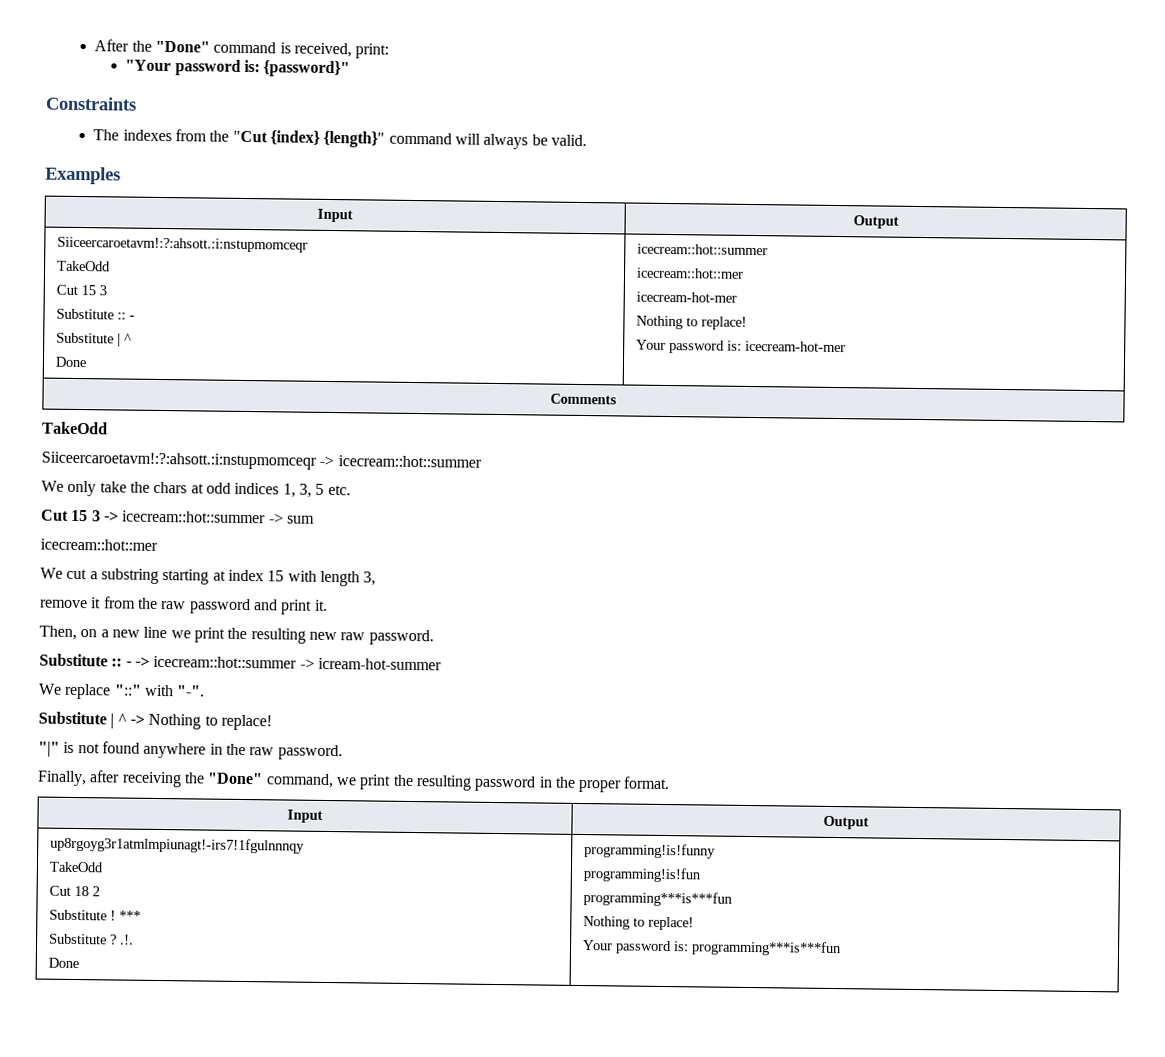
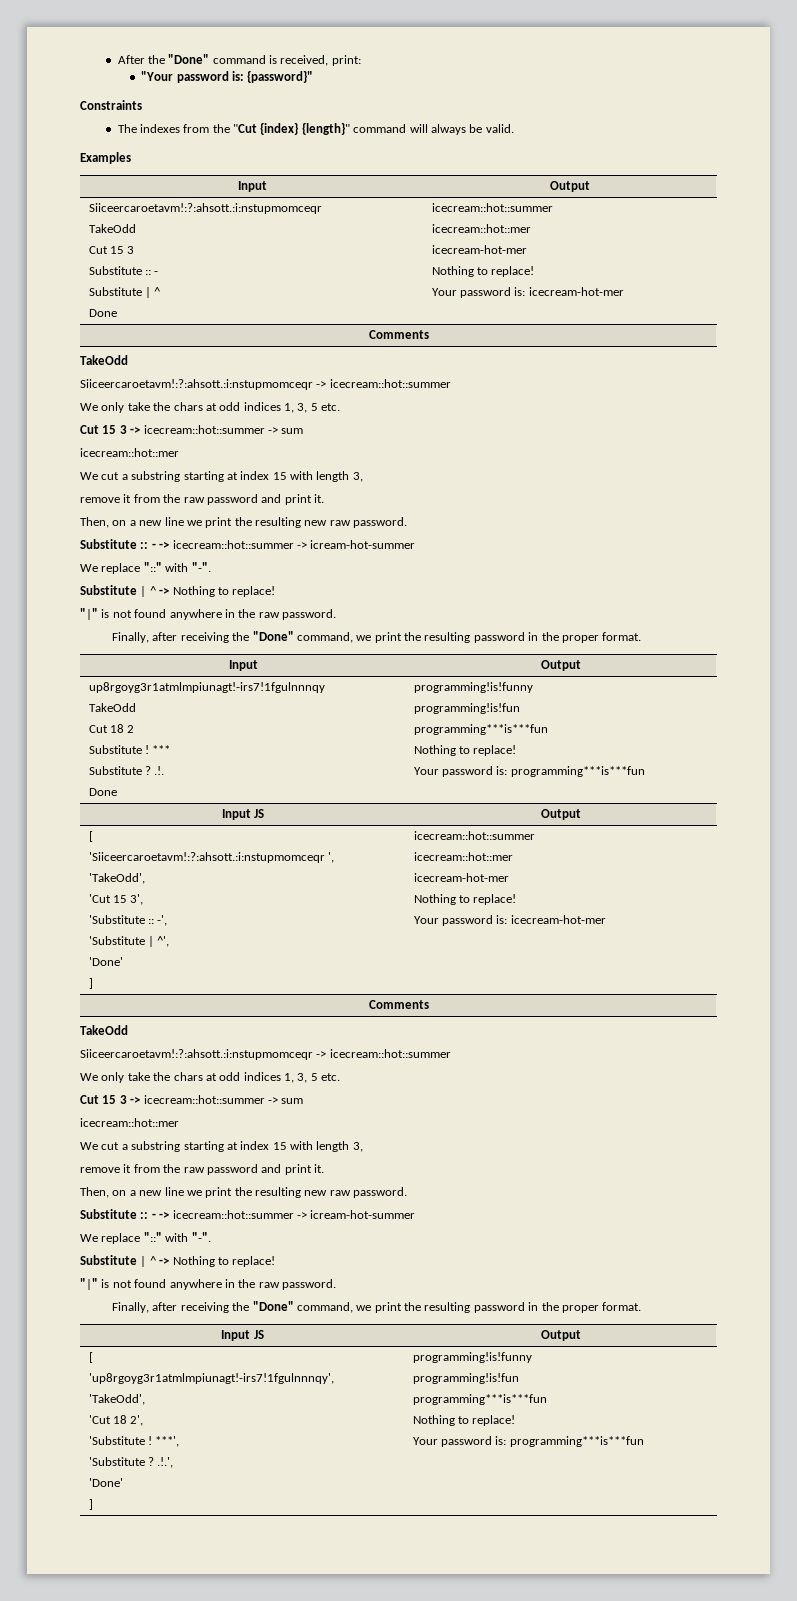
  up8rgoyg3r1atmlmpiunagt!-irs7!1fgulnnnqy
  TakeOdd
  Cut 18 2
  Substitute ! ***
  Substitute ? .!.
  Done | programming!is!funny
+ programming!is!fun
+ programming***is***fun
+ Nothing to replace!
+ Your password is: programming***is***fun
+ Input JS | Output
+ [
+ 'Siiceercaroetavm!:?:ahsott.:i:nstupmomceqr ',
+ 'TakeOdd',
+ 'Cut 15 3',
+ 'Substitute :: -',
+ 'Substitute | ^',
+ 'Done'
+ ] | icecream::hot::summer
+ icecream::hot::mer
+ icecream-hot-mer
+ Nothing to replace!
+ Your password is: icecream-hot-mer
+ Comments
+ TakeOdd
+ Siiceercaroetavm!:?:ahsott.:i:nstupmomceqr -> icecream::hot::summer
+ We only take the chars at odd indices 1, 3, 5 etc.
+ Cut 15 3 -> icecream::hot::summer -> sum
+ icecream::hot::mer
+ We cut a substring starting at index 15 with length 3,
+ remove it from the raw password and print it.
+ Then, on a new line we print the resulting new raw password.
+ Substitute :: - -> icecream::hot::summer -> icream-hot-summer
+ We replace "::" with "-".
+ Substitute | ^ -> Nothing to replace!
+ "|" is not found anywhere in the raw password.
+ Finally, after receiving the "Done" command, we print the resulting password in the proper format.
+ Input JS | Output
+ [
+ 'up8rgoyg3r1atmlmpiunagt!-irs7!1fgulnnnqy',
+ 'TakeOdd',
+ 'Cut 18 2',
+ 'Substitute ! ***',
+ 'Substitute ? .!.',
+ 'Done'
+ ] | programming!is!funny

